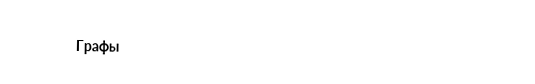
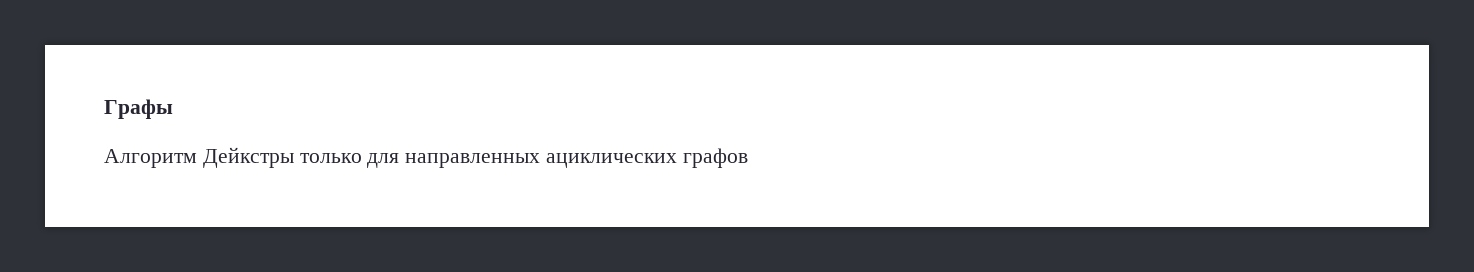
+ Алгоритм Дейкстры только для направленных ациклических графов

